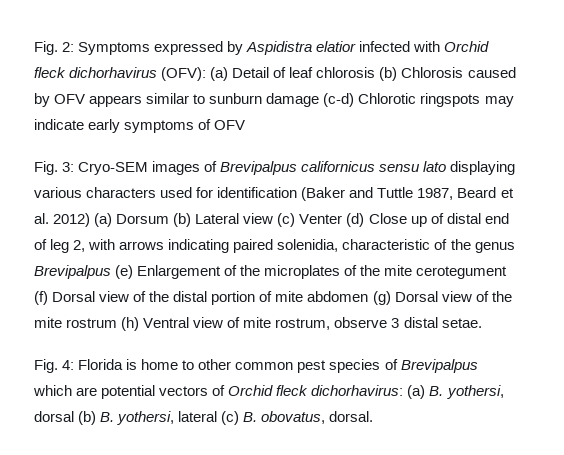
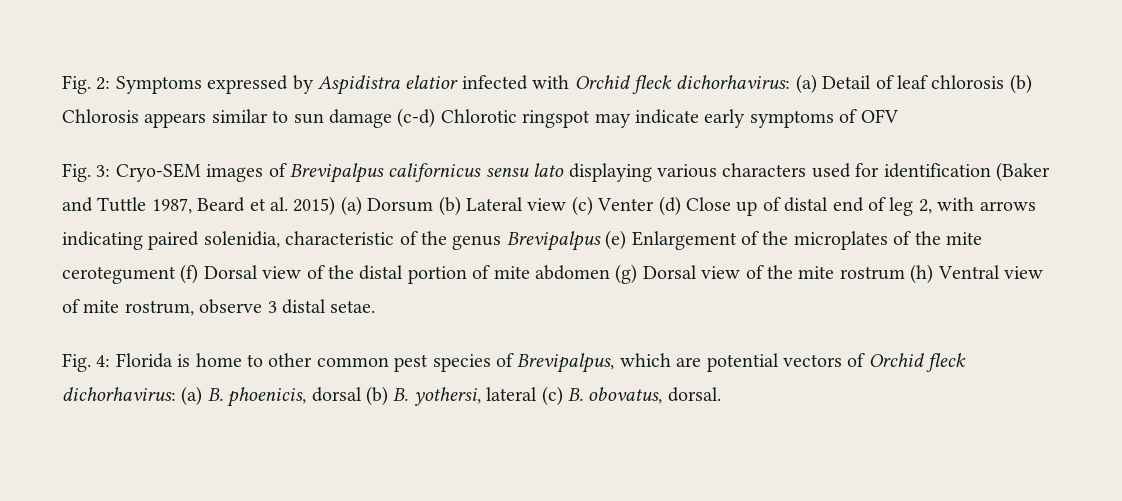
- Fig. 2: Symptoms expressed by Aspidistra elatior infected with Orchid fleck dichorhavirus (OFV): (a) Detail of leaf chlorosis (b) Chlorosis caused by OFV appears similar to sunburn damage (c-d) Chlorotic ringspots may indicate early symptoms of OFV
+ Fig. 2: Symptoms expressed by Aspidistra elatior infected with Orchid fleck dichorhavirus: (a) Detail of leaf chlorosis (b) Chlorosis appears similar to sun damage (c-d) Chlorotic ringspot may indicate early symptoms of OFV
- Cryo-SEM images of Brevipalpus californicus sensu lato displaying various characters used for identification (Baker and Tuttle 1987, Beard et al. 2012) (a) Dorsum (b) Lateral view (c) Venter (d) Close up of distal end of leg 2, with arrows indicating paired solenidia, characteristic of the genus Brevipalpus (e) Enlargement of the microplates of the mite cerotegument (f) Dorsal view of the distal portion of mite abdomen (g) Dorsal view of the mite rostrum (h) Ventral view of mite rostrum, observe 3 distal setae.
+ Cryo-SEM images of Brevipalpus californicus sensu lato displaying various characters used for identification (Baker and Tuttle 1987, Beard et al. 2015) (a) Dorsum (b) Lateral view (c) Venter (d) Close up of distal end of leg 2, with arrows indicating paired solenidia, characteristic of the genus Brevipalpus (e) Enlargement of the microplates of the mite cerotegument (f) Dorsal view of the distal portion of mite abdomen (g) Dorsal view of the mite rostrum (h) Ventral view of mite rostrum, observe 3 distal setae.
- Fig. 4: Florida is home to other common pest species of Brevipalpus which are potential vectors of Orchid fleck dichorhavirus: (a) B. yothersi, dorsal (b) B. yothersi, lateral (c) B. obovatus, dorsal.
+ Fig. 4: Florida is home to other common pest species of Brevipalpus, which are potential vectors of Orchid fleck dichorhavirus: (a) B. phoenicis, dorsal (b) B. yothersi, lateral (c) B. obovatus, dorsal.

